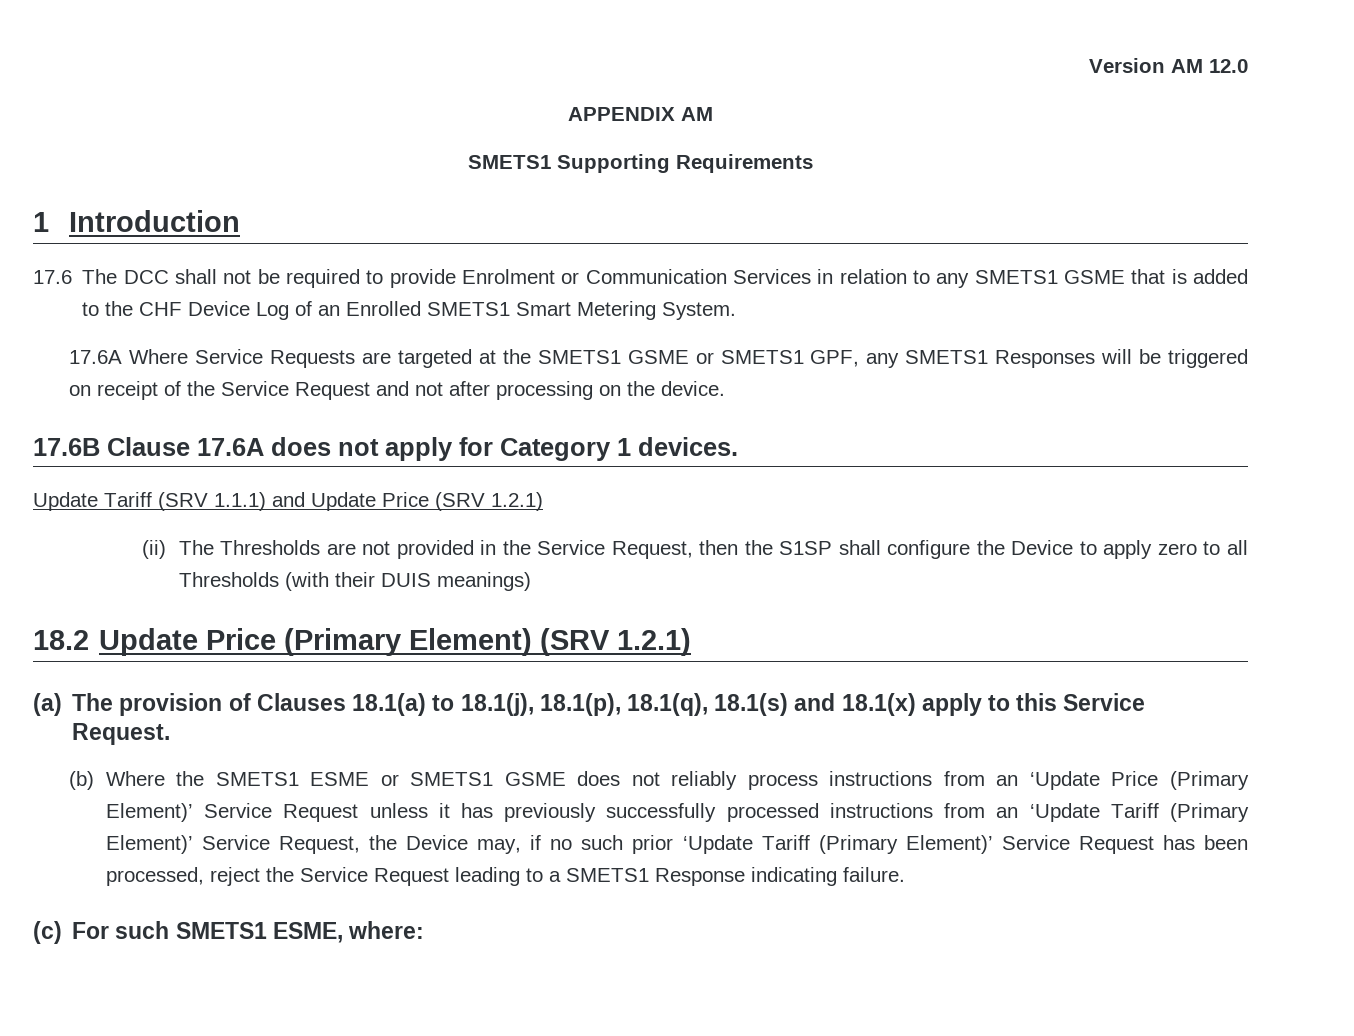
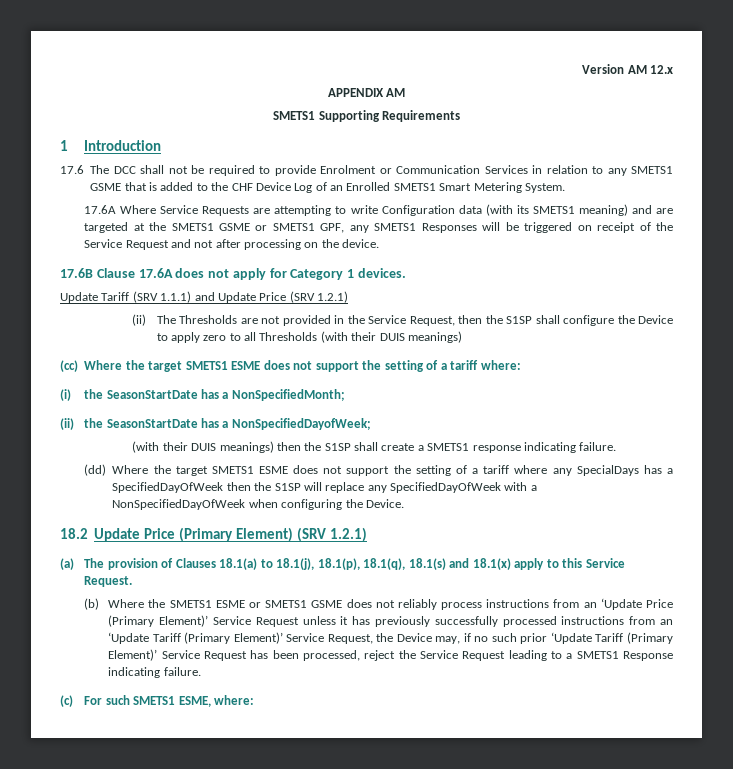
- Version AM 12.0
+ Version AM 12.x
- 17.6A Where Service Requests are targeted at the SMETS1 GSME or SMETS1 GPF, any SMETS1 Responses will be triggered on receipt of the Service Request and not after processing on the device.
+ 17.6A Where Service Requests are attempting to write Configuration data (with its SMETS1 meaning) and are targeted at the SMETS1 GSME or SMETS1 GPF, any SMETS1 Responses will be triggered on receipt of the Service Request and not after processing on the device.
+ (cc) Where the target SMETS1 ESME does not support the setting of a tariff where:
+ (i) the SeasonStartDate has a NonSpecifiedMonth;
+ (ii) the SeasonStartDate has a NonSpecifiedDayofWeek;
+ (with their DUIS meanings) then the S1SP shall create a SMETS1 response indicating failure.
+ (dd) Where the target SMETS1 ESME does not support the setting of a tariff where any SpecialDays has a SpecifiedDayOfWeek then the S1SP will replace any SpecifiedDayOfWeek with a NonSpecifiedDayOfWeek when configuring the Device.

